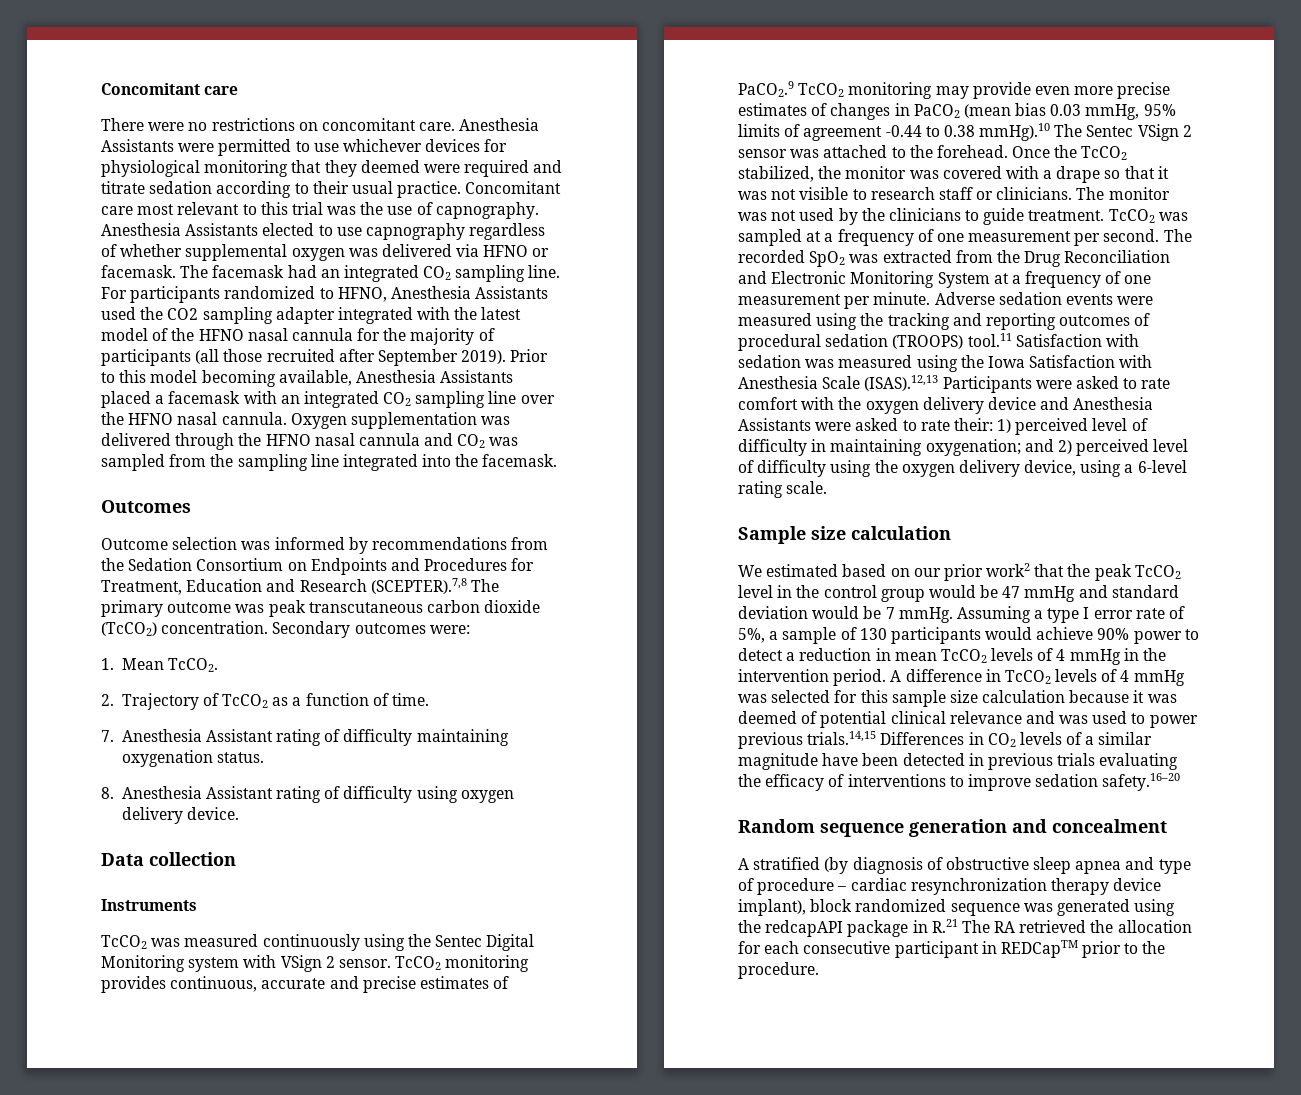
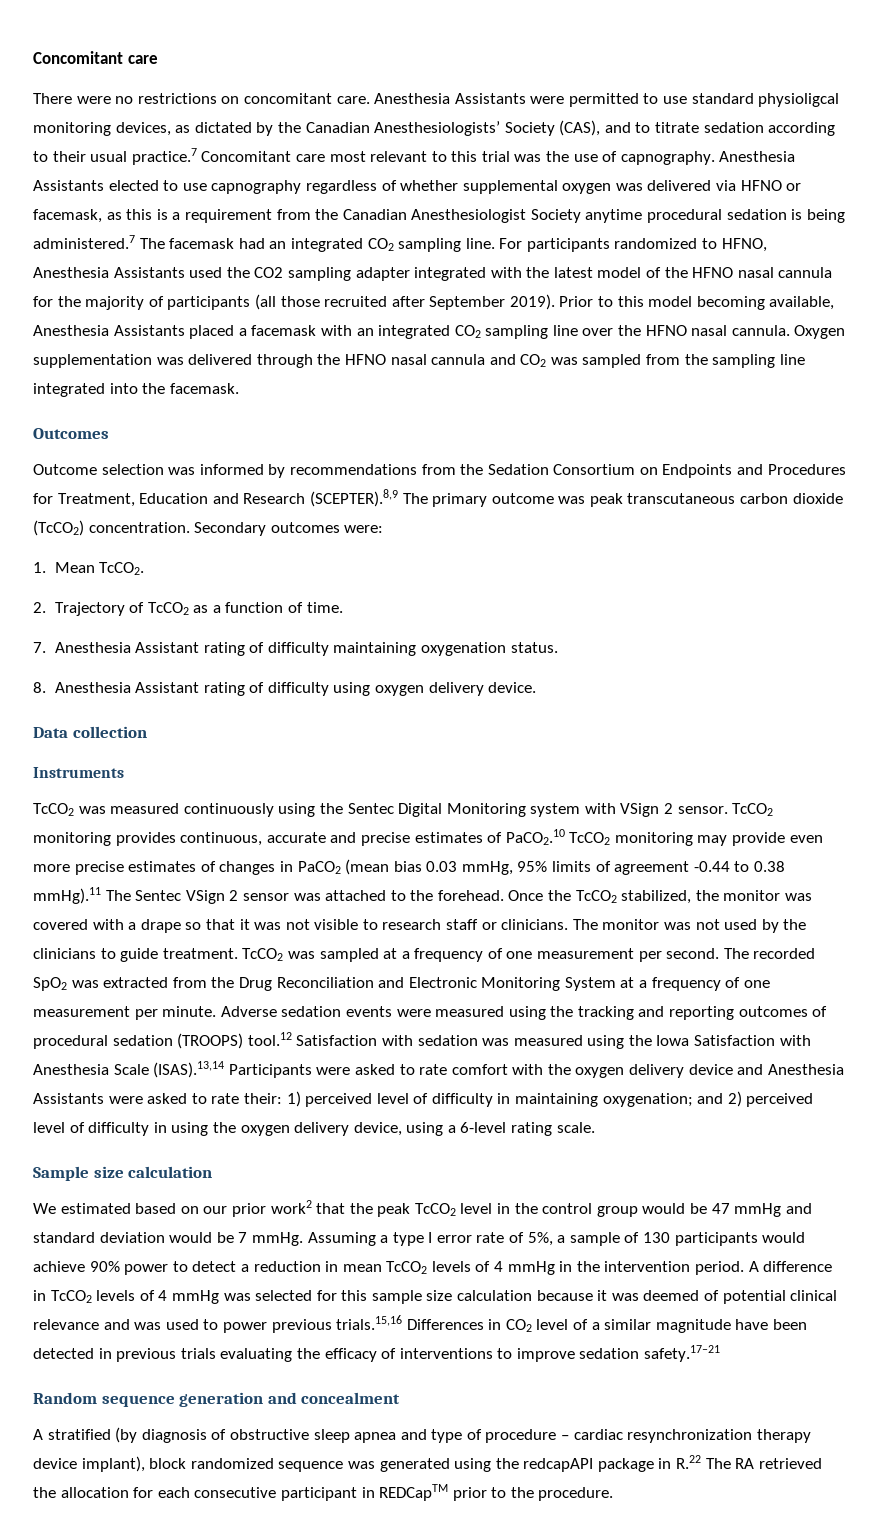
- Anesthesia Assistants were permitted to use whichever devices for physiological monitoring that they deemed were required and titrate sedation according to their usual practice. Concomitant care most relevant to this trial was the use of capnography.
+ Anesthesia Assistants were permitted to use standard physioligcal monitoring devices, as dictated by the Canadian Anesthesiologists’ Society (CAS), and to titrate sedation according to their usual practice.7 Concomitant care most relevant to this trial was the use of capnography.
- Anesthesia Assistants elected to use capnography regardless of whether supplemental oxygen was delivered via HFNO or facemask. The facemask had an integrated CO2 sampling line.
+ Anesthesia Assistants elected to use capnography regardless of whether supplemental oxygen was delivered via HFNO or facemask, as this is a requirement from the Canadian Anesthesiologist Society anytime procedural sedation is being administered.7 The facemask had an integrated CO2 sampling line.
- Outcome selection was informed by recommendations from the Sedation Consortium on Endpoints and Procedures for Treatment, Education and Research (SCEPTER).7,8 The primary outcome was peak transcutaneous carbon dioxide (TcCO2) concentration.
+ Outcome selection was informed by recommendations from the Sedation Consortium on Endpoints and Procedures for Treatment, Education and Research (SCEPTER).8,9 The primary outcome was peak transcutaneous carbon dioxide (TcCO2) concentration.
- TcCO2 monitoring provides continuous, accurate and precise estimates of PaCO2.9 TcCO2 monitoring may provide even more precise estimates of changes in PaCO2 (mean bias 0.03 mmHg, 95% limits of agreement -0.44 to 0.38 mmHg).10 The Sentec VSign 2 sensor was attached to the forehead.
+ TcCO2 monitoring provides continuous, accurate and precise estimates of PaCO2.10 TcCO2 monitoring may provide even more precise estimates of changes in PaCO2 (mean bias 0.03 mmHg, 95% limits of agreement -0.44 to 0.38 mmHg).11 The Sentec VSign 2 sensor was attached to the forehead.
- Adverse sedation events were measured using the tracking and reporting outcomes of procedural sedation (TROOPS) tool.11 Satisfaction with sedation was measured using the Iowa Satisfaction with Anesthesia Scale (ISAS).12,13 Participants were asked to rate comfort with the oxygen delivery device and Anesthesia Assistants were asked to rate their:
+ Adverse sedation events were measured using the tracking and reporting outcomes of procedural sedation (TROOPS) tool.12 Satisfaction with sedation was measured using the Iowa Satisfaction with Anesthesia Scale (ISAS).13,14 Participants were asked to rate comfort with the oxygen delivery device and Anesthesia Assistants were asked to rate their:
- and 2) perceived level of difficulty using the oxygen delivery device, using a 6-level rating scale.
+ and 2) perceived level of difficulty in using the oxygen delivery device, using a 6-level rating scale.
- A difference in TcCO2 levels of 4 mmHg was selected for this sample size calculation because it was deemed of potential clinical relevance and was used to power previous trials.14,15 Differences in CO2 levels of a similar magnitude have been detected in previous trials evaluating the efficacy of interventions to improve sedation safety.16–20
+ A difference in TcCO2 levels of 4 mmHg was selected for this sample size calculation because it was deemed of potential clinical relevance and was used to power previous trials.15,16 Differences in CO2 level of a similar magnitude have been detected in previous trials evaluating the efficacy of interventions to improve sedation safety.17–21
- A stratified (by diagnosis of obstructive sleep apnea and type of procedure – cardiac resynchronization therapy device implant), block randomized sequence was generated using the redcapAPI package in R.21 The RA retrieved the allocation for each consecutive participant in REDCapTM prior to the procedure.
+ A stratified (by diagnosis of obstructive sleep apnea and type of procedure – cardiac resynchronization therapy device implant), block randomized sequence was generated using the redcapAPI package in R.22 The RA retrieved the allocation for each consecutive participant in REDCapTM prior to the procedure.

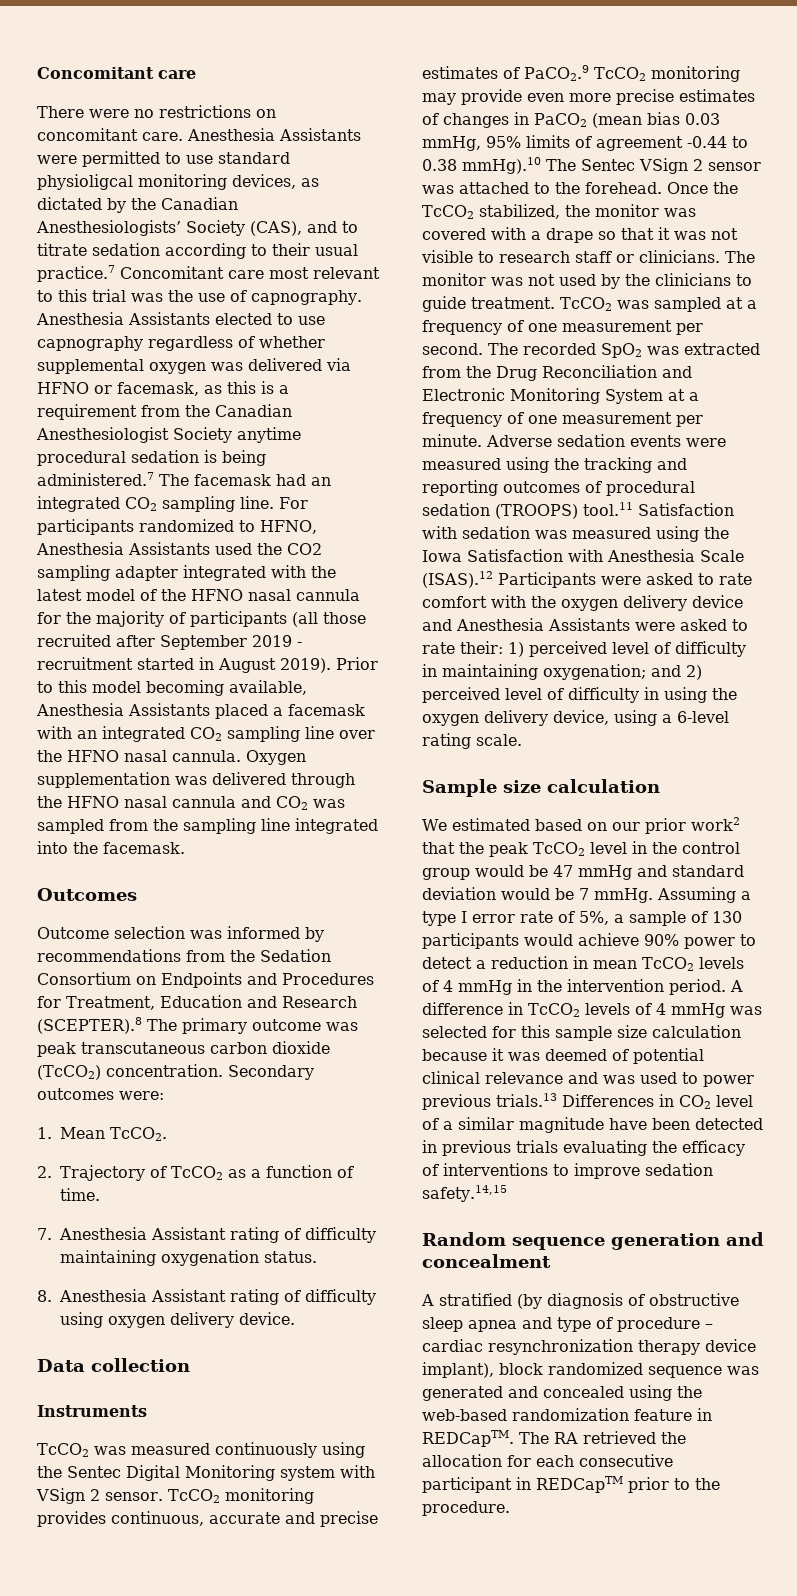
- For participants randomized to HFNO, Anesthesia Assistants used the CO2 sampling adapter integrated with the latest model of the HFNO nasal cannula for the majority of participants (all those recruited after September 2019).
+ For participants randomized to HFNO, Anesthesia Assistants used the CO2 sampling adapter integrated with the latest model of the HFNO nasal cannula for the majority of participants (all those recruited after September 2019 - recruitment started in August 2019).
- Outcome selection was informed by recommendations from the Sedation Consortium on Endpoints and Procedures for Treatment, Education and Research (SCEPTER).8,9 The primary outcome was peak transcutaneous carbon dioxide (TcCO2) concentration.
+ Outcome selection was informed by recommendations from the Sedation Consortium on Endpoints and Procedures for Treatment, Education and Research (SCEPTER).8 The primary outcome was peak transcutaneous carbon dioxide (TcCO2) concentration.
- TcCO2 monitoring provides continuous, accurate and precise estimates of PaCO2.10 TcCO2 monitoring may provide even more precise estimates of changes in PaCO2 (mean bias 0.03 mmHg, 95% limits of agreement -0.44 to 0.38 mmHg).11 The Sentec VSign 2 sensor was attached to the forehead.
+ TcCO2 monitoring provides continuous, accurate and precise estimates of PaCO2.9 TcCO2 monitoring may provide even more precise estimates of changes in PaCO2 (mean bias 0.03 mmHg, 95% limits of agreement -0.44 to 0.38 mmHg).10 The Sentec VSign 2 sensor was attached to the forehead.
- Adverse sedation events were measured using the tracking and reporting outcomes of procedural sedation (TROOPS) tool.12 Satisfaction with sedation was measured using the Iowa Satisfaction with Anesthesia Scale (ISAS).13,14 Participants were asked to rate comfort with the oxygen delivery device and Anesthesia Assistants were asked to rate their:
+ Adverse sedation events were measured using the tracking and reporting outcomes of procedural sedation (TROOPS) tool.11 Satisfaction with sedation was measured using the Iowa Satisfaction with Anesthesia Scale (ISAS).12 Participants were asked to rate comfort with the oxygen delivery device and Anesthesia Assistants were asked to rate their:
- A difference in TcCO2 levels of 4 mmHg was selected for this sample size calculation because it was deemed of potential clinical relevance and was used to power previous trials.15,16 Differences in CO2 level of a similar magnitude have been detected in previous trials evaluating the efficacy of interventions to improve sedation safety.17–21
+ A difference in TcCO2 levels of 4 mmHg was selected for this sample size calculation because it was deemed of potential clinical relevance and was used to power previous trials.13 Differences in CO2 level of a similar magnitude have been detected in previous trials evaluating the efficacy of interventions to improve sedation safety.14,15
- A stratified (by diagnosis of obstructive sleep apnea and type of procedure – cardiac resynchronization therapy device implant), block randomized sequence was generated using the redcapAPI package in R.22 The RA retrieved the allocation for each consecutive participant in REDCapTM prior to the procedure.
+ A stratified (by diagnosis of obstructive sleep apnea and type of procedure – cardiac resynchronization therapy device implant), block randomized sequence was generated and concealed using the web-based randomization feature in REDCapTM. The RA retrieved the allocation for each consecutive participant in REDCapTM prior to the procedure.

